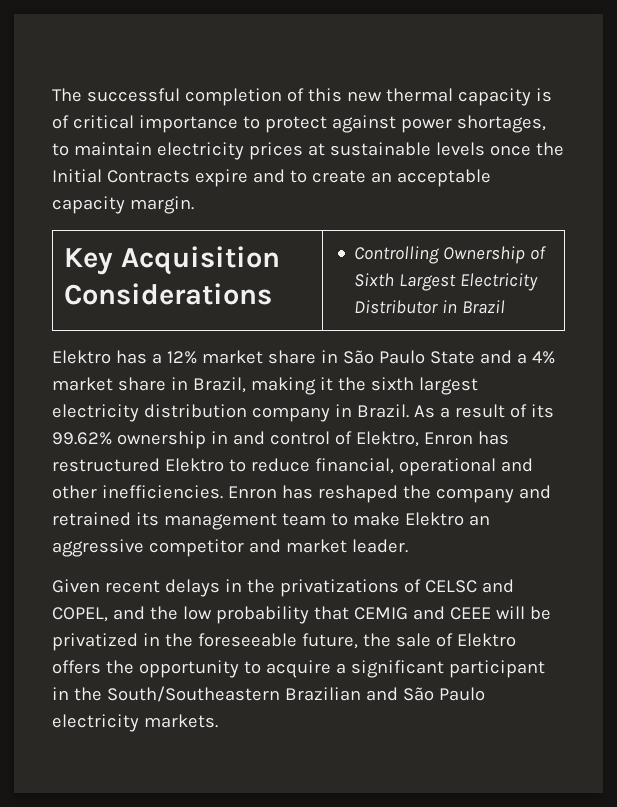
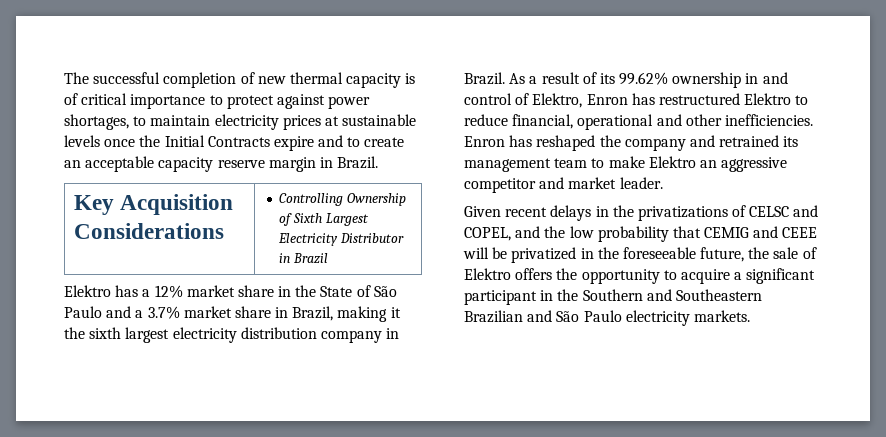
- The successful completion of this new thermal capacity is of critical importance to protect against power shortages, to maintain electricity prices at sustainable levels once the Initial Contracts expire and to create an acceptable capacity margin.
+ The successful completion of new thermal capacity is of critical importance to protect against power shortages, to maintain electricity prices at sustainable levels once the Initial Contracts expire and to create an acceptable capacity reserve margin in Brazil.
- Elektro has a 12% market share in São Paulo State and a 4% market share in Brazil, making it the sixth largest electricity distribution company in Brazil.
+ Elektro has a 12% market share in the State of São Paulo and a 3.7% market share in Brazil, making it the sixth largest electricity distribution company in Brazil.
- Given recent delays in the privatizations of CELSC and COPEL, and the low probability that CEMIG and CEEE will be privatized in the foreseeable future, the sale of Elektro offers the opportunity to acquire a significant participant in the South/Southeastern Brazilian and São Paulo electricity markets.
+ Given recent delays in the privatizations of CELSC and COPEL, and the low probability that CEMIG and CEEE will be privatized in the foreseeable future, the sale of Elektro offers the opportunity to acquire a significant participant in the Southern and Southeastern Brazilian and São Paulo electricity markets.

